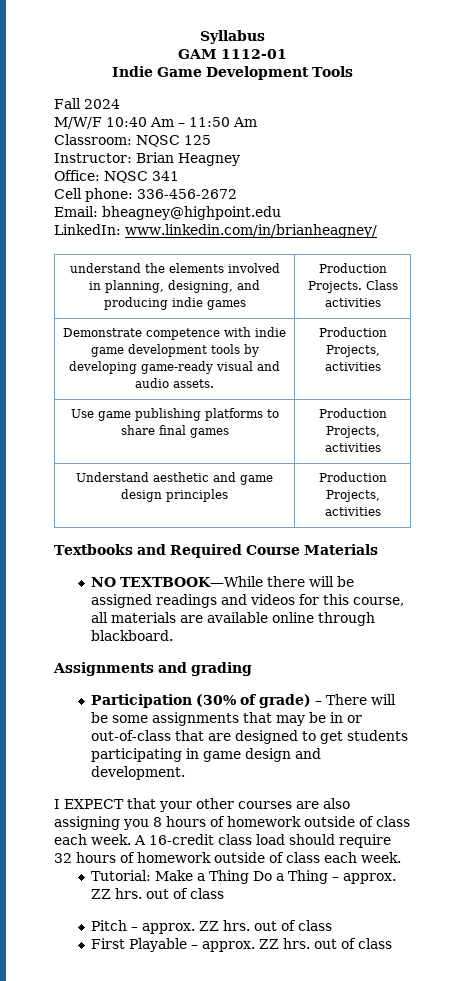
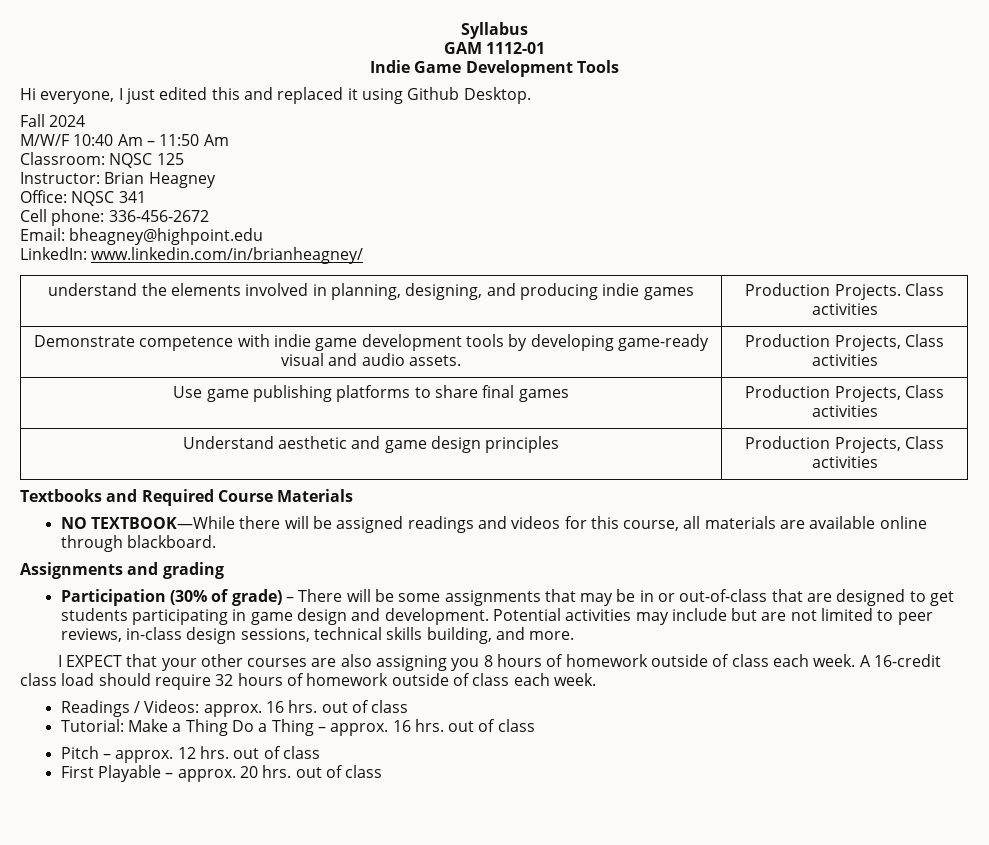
+ Hi everyone, I just edited this and replaced it using Github Desktop.
- Demonstrate competence with indie game development tools by developing game-ready visual and audio assets. | Production Projects, activities
+ Demonstrate competence with indie game development tools by developing game-ready visual and audio assets. | Production Projects, Class activities
- Use game publishing platforms to share final games | Production Projects, activities
+ Use game publishing platforms to share final games | Production Projects, Class activities
- Understand aesthetic and game design principles | Production Projects, activities
+ Understand aesthetic and game design principles | Production Projects, Class activities
+ Potential activities may include but are not limited to peer reviews, in-class design sessions, technical skills building, and more.
+ Readings / Videos: approx. 16 hrs. out of class
- Tutorial: Make a Thing Do a Thing – approx. ZZ hrs. out of class
+ Tutorial: Make a Thing Do a Thing – approx. 16 hrs. out of class
- Pitch – approx. ZZ hrs. out of class
+ Pitch – approx. 12 hrs. out of class
- First Playable – approx. ZZ hrs. out of class
+ First Playable – approx. 20 hrs. out of class

